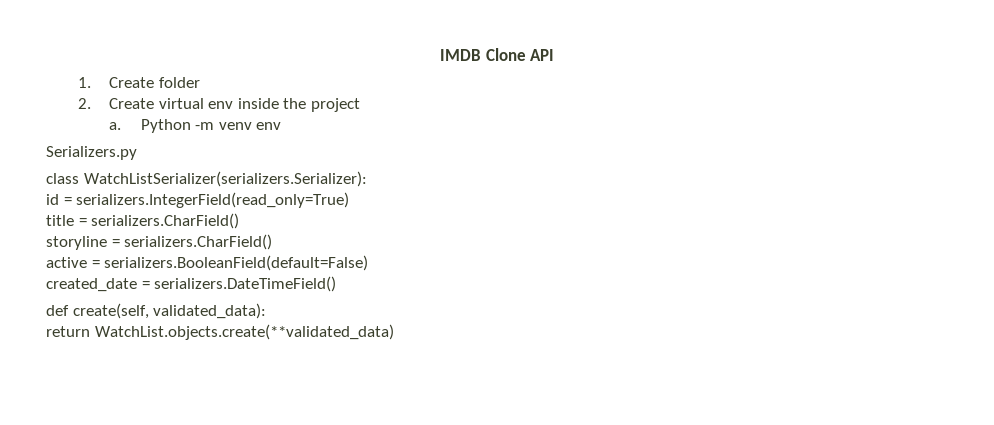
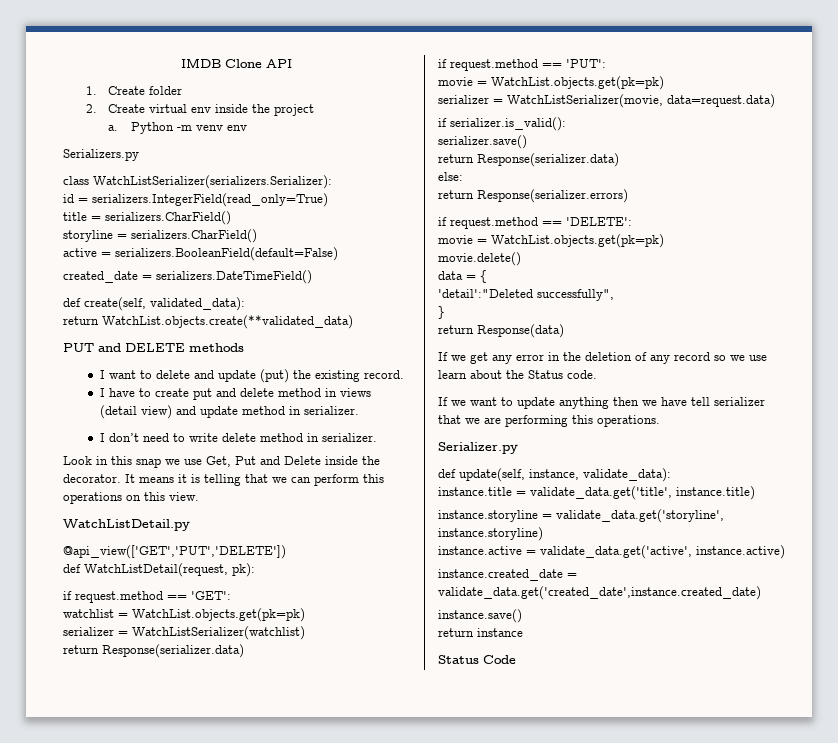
+ PUT and DELETE methods
+ I want to delete and update (put) the existing record.
+ I have to create put and delete method in views (detail view) and update method in serializer.
+ I don’t need to write delete method in serializer.
+ Look in this snap we use Get, Put and Delete inside the decorator. It means it is telling that we can perform this operations on this view.
+ WatchListDetail.py
+ @api_view(['GET','PUT','DELETE'])
+ def WatchListDetail(request, pk):
+ if request.method == 'GET':
+ watchlist = WatchList.objects.get(pk=pk)
+ serializer = WatchListSerializer(watchlist)
+ return Response(serializer.data)
+ if request.method == 'PUT':
+ movie = WatchList.objects.get(pk=pk)
+ serializer = WatchListSerializer(movie, data=request.data)
+ if serializer.is_valid():
+ serializer.save()
+ return Response(serializer.data)
+ else:
+ return Response(serializer.errors)
+ if request.method == 'DELETE':
+ movie = WatchList.objects.get(pk=pk)
+ movie.delete()
+ data = {
+ 'detail':"Deleted successfully",
+ }
+ return Response(data)
+ If we get any error in the deletion of any record so we use learn about the Status code.
+ If we want to update anything then we have tell serializer that we are performing this operations.
+ Serializer.py
+ def update(self, instance, validate_data):
+ instance.title = validate_data.get('title', instance.title)
+ instance.storyline = validate_data.get('storyline', instance.storyline)
+ instance.active = validate_data.get('active', instance.active)
+ instance.created_date = validate_data.get('created_date',instance.created_date)
+ instance.save()
+ return instance
+ Status Code

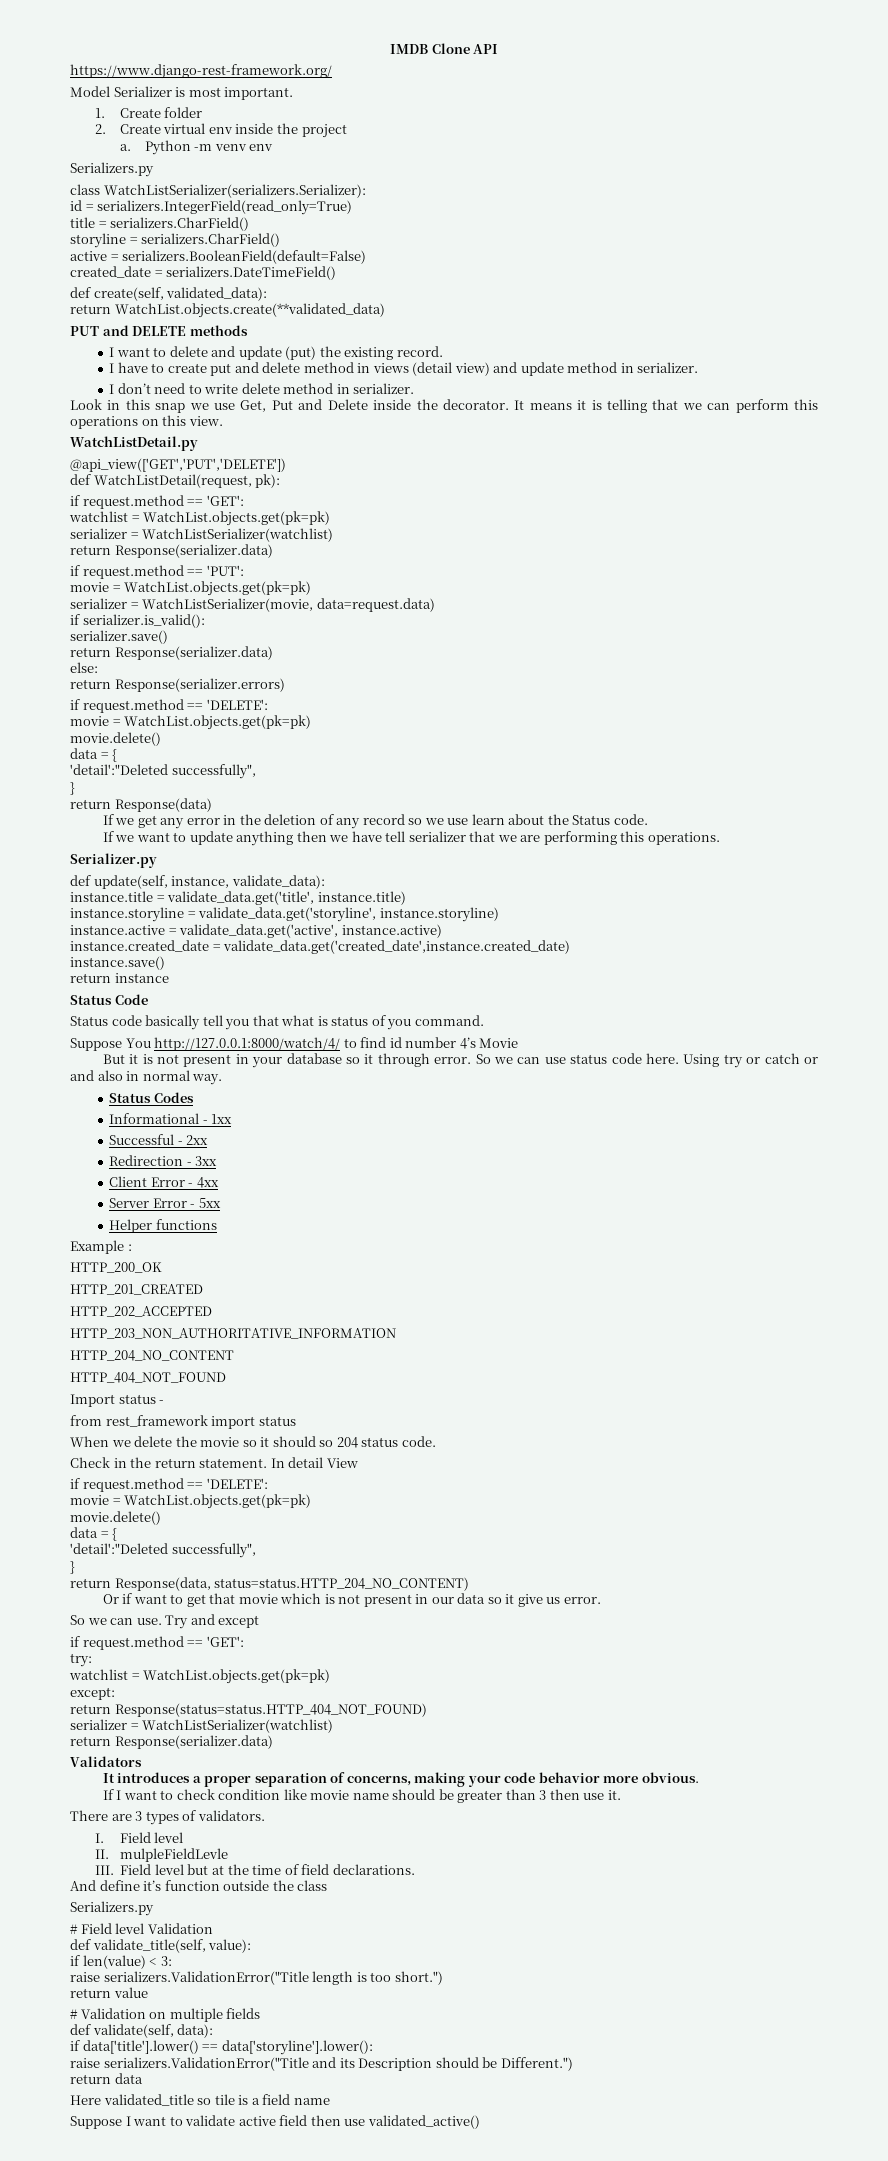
+ https://www.django-rest-framework.org/
+ Model Serializer is most important.
+ Status code basically tell you that what is status of you command.
+ Suppose You http://127.0.0.1:8000/watch/4/ to find id number 4’s Movie
+ But it is not present in your database so it through error. So we can use status code here. Using try or catch or and also in normal way.
+ Status Codes
+ Informational - 1xx
+ Successful - 2xx
+ Redirection - 3xx
+ Client Error - 4xx
+ Server Error - 5xx
+ Helper functions
+ Example :
+ HTTP_200_OK
+ HTTP_201_CREATED
+ HTTP_202_ACCEPTED
+ HTTP_203_NON_AUTHORITATIVE_INFORMATION
+ HTTP_204_NO_CONTENT
+ HTTP_404_NOT_FOUND
+ Import status -
+ from rest_framework import status
+ When we delete the movie so it should so 204 status code.
+ Check in the return statement. In detail View
+ if request.method == 'DELETE':
+ movie = WatchList.objects.get(pk=pk)
+ movie.delete()
+ data = {
+ 'detail':"Deleted successfully",
+ }
+ return Response(data, status=status.HTTP_204_NO_CONTENT)
+ Or if want to get that movie which is not present in our data so it give us error.
+ So we can use. Try and except
+ if request.method == 'GET':
+ try:
+ watchlist = WatchList.objects.get(pk=pk)
+ except:
+ return Response(status=status.HTTP_404_NOT_FOUND)
+ serializer = WatchListSerializer(watchlist)
+ return Response(serializer.data)
+ Validators
+ It introduces a proper separation of concerns, making your code behavior more obvious.
+ If I want to check condition like movie name should be greater than 3 then use it.
+ There are 3 types of validators.
+ I. Field level
+ II. mulpleFieldLevle
+ III. Field level but at the time of field declarations.
+ And define it’s function outside the class
+ Serializers.py
+ # Field level Validation
+ def validate_title(self, value):
+ if len(value) < 3:
+ raise serializers.ValidationError("Title length is too short.")
+ return value
+ # Validation on multiple fields
+ def validate(self, data):
+ if data['title'].lower() == data['storyline'].lower():
+ raise serializers.ValidationError("Title and its Description should be Different.")
+ return data
+ Here validated_title so tile is a field name
+ Suppose I want to validate active field then use validated_active()

